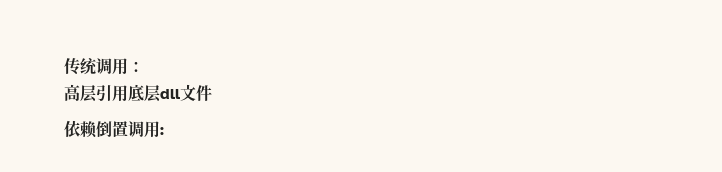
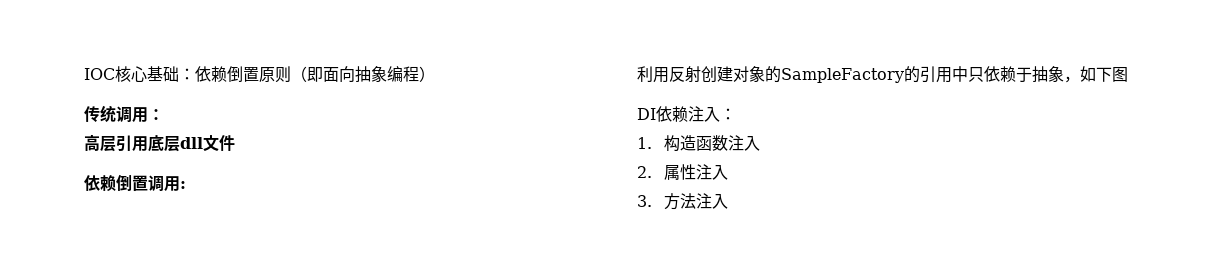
+ IOC核心基础：依赖倒置原则（即面向抽象编程）
+ 利用反射创建对象的SampleFactory的引用中只依赖于抽象，如下图
+ DI依赖注入：
+ 1.构造函数注入
+ 2.属性注入
+ 3.方法注入

